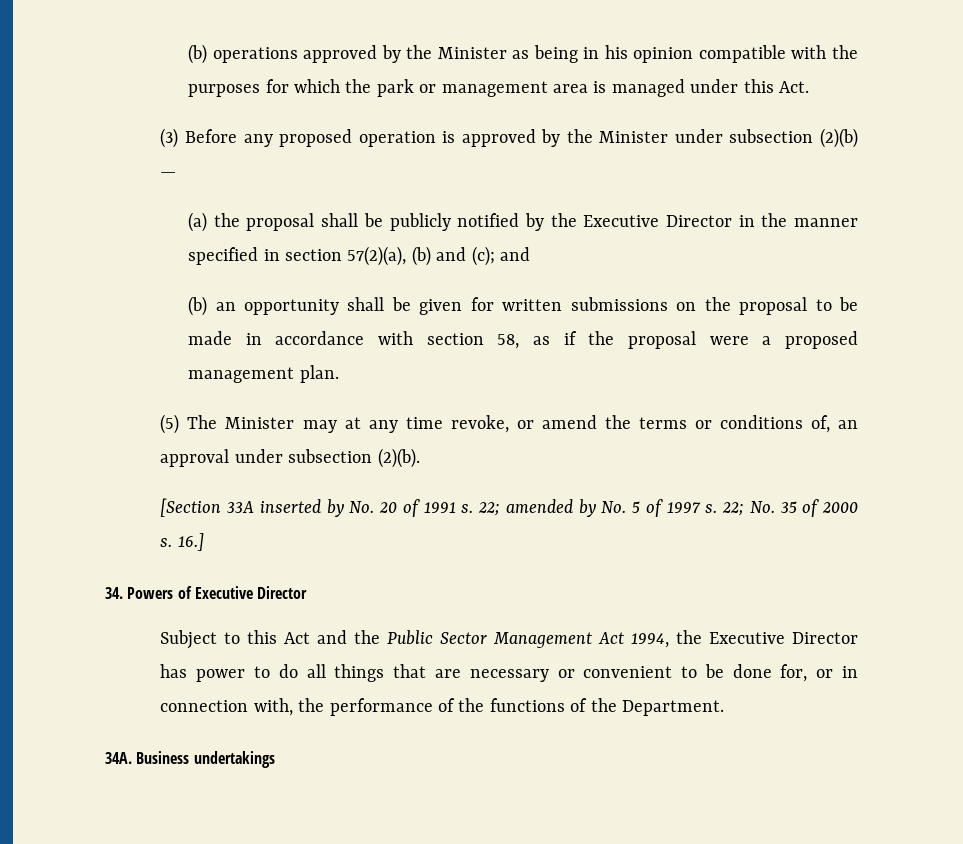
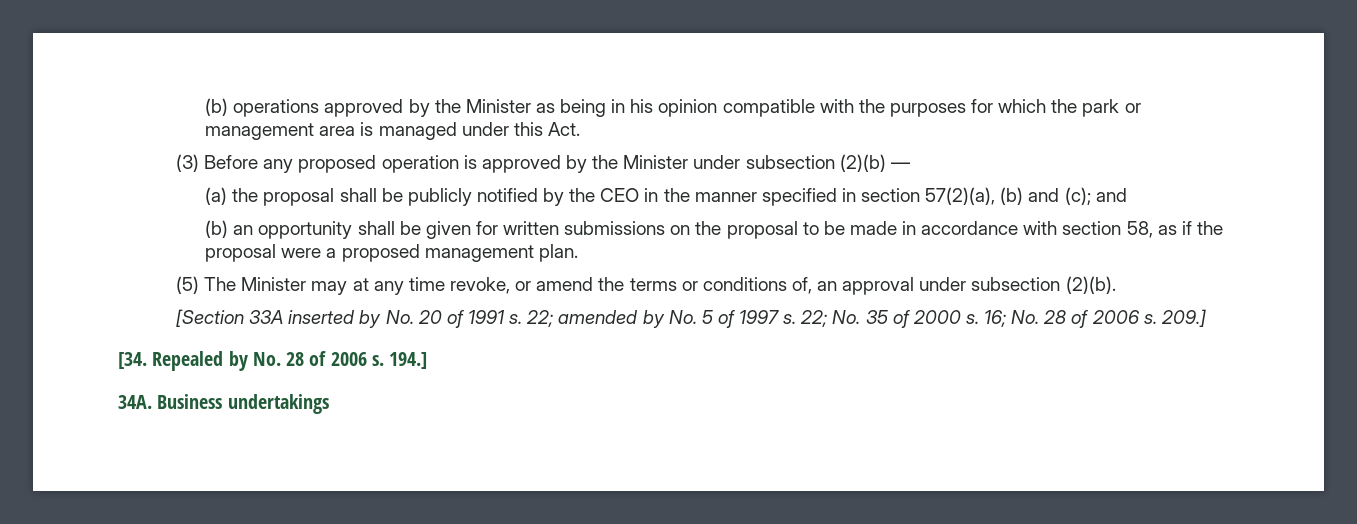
- (a) the proposal shall be publicly notified by the Executive Director in the manner specified in section 57(2)(a), (b) and (c); and
+ (a) the proposal shall be publicly notified by the CEO in the manner specified in section 57(2)(a), (b) and (c); and
- 16.]
- 34. Powers of Executive Director
- Subject to this Act and the Public Sector Management Act 1994, the Executive Director has power to do all things that are necessary or convenient to be done for, or in connection with, the performance of the functions of the Department.
+ 16; No. 28 of 2006 s. 209.]
+ [34. Repealed by No. 28 of 2006 s. 194.]

